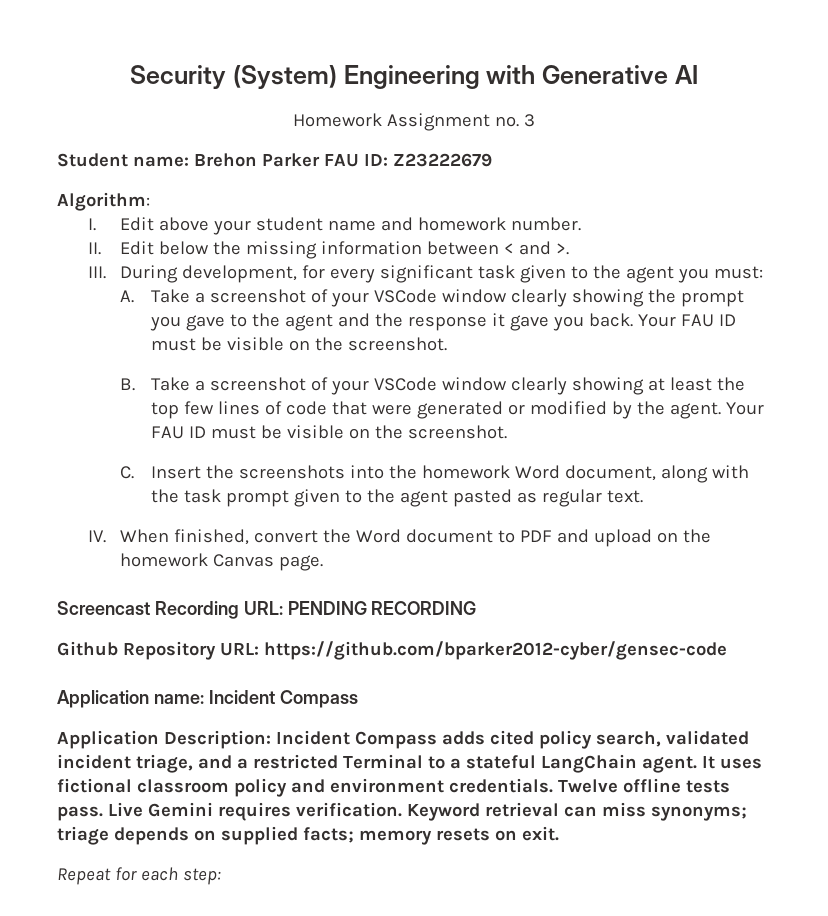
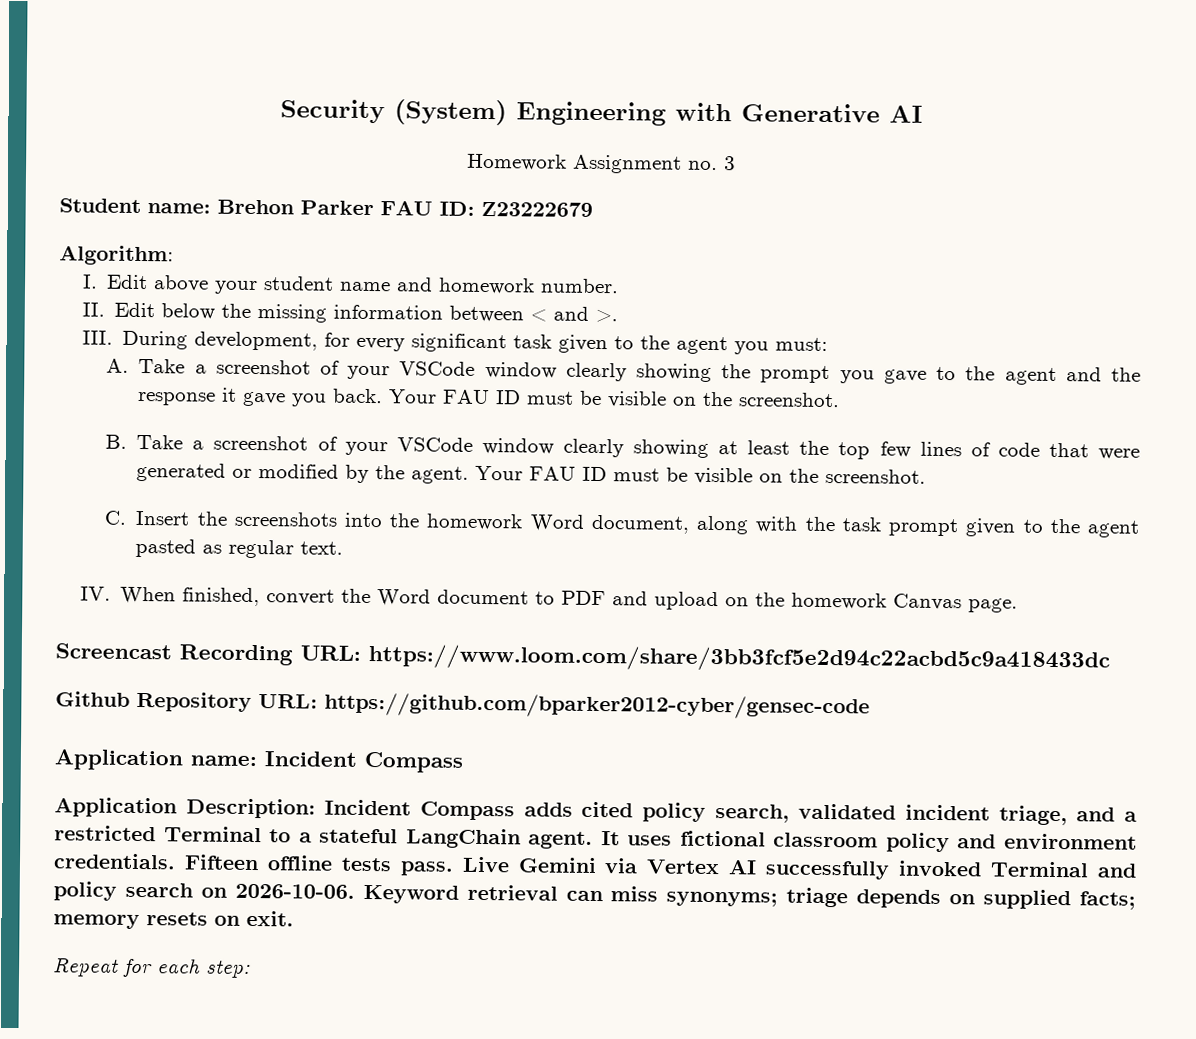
- Screencast Recording URL: PENDING RECORDING
+ Screencast Recording URL: https://www.loom.com/share/3bb3fcf5e2d94c22acbd5c9a418433dc
- Twelve offline tests pass.
+ Fifteen offline tests pass.
- Live Gemini requires verification.
+ Live Gemini via Vertex AI successfully invoked Terminal and policy search on 2026-10-06.

